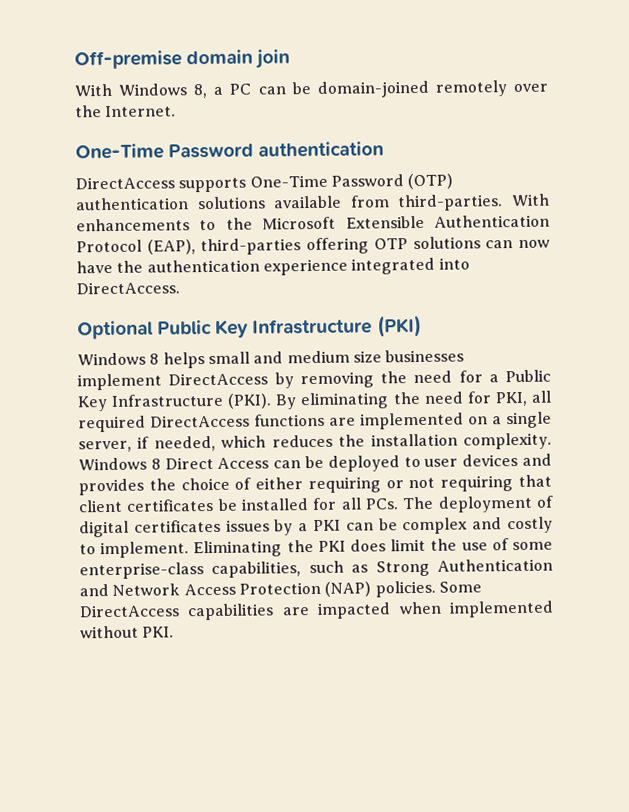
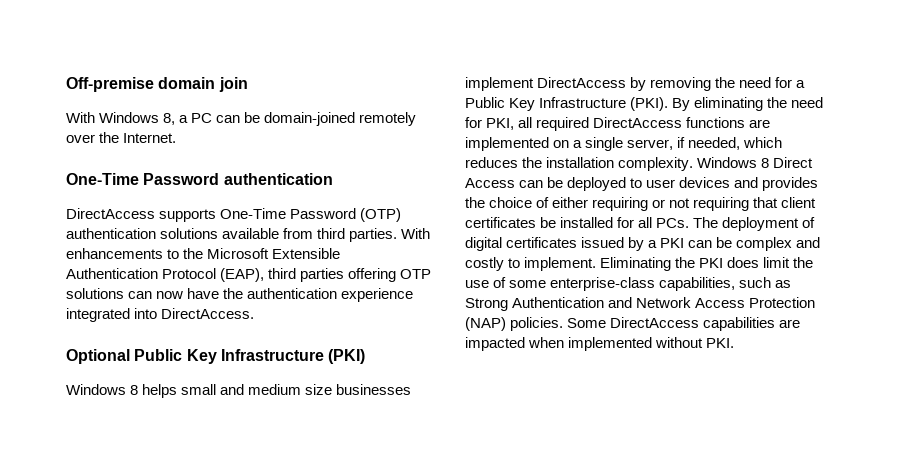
- DirectAccess supports One-Time Password (OTP) authentication solutions available from third-parties.
+ DirectAccess supports One-Time Password (OTP) authentication solutions available from third parties.
- With enhancements to the Microsoft Extensible Authentication Protocol (EAP), third-parties offering OTP solutions can now have the authentication experience integrated into DirectAccess.
+ With enhancements to the Microsoft Extensible Authentication Protocol (EAP), third parties offering OTP solutions can now have the authentication experience integrated into DirectAccess.
- Windows 8 Direct Access can be deployed to user devices and provides the choice of either requiring or not requiring that client certificates be installed for all PCs. The deployment of digital certificates issues by a PKI can be complex and costly to implement.
+ Windows 8 Direct Access can be deployed to user devices and provides the choice of either requiring or not requiring that client certificates be installed for all PCs. The deployment of digital certificates issued by a PKI can be complex and costly to implement.

